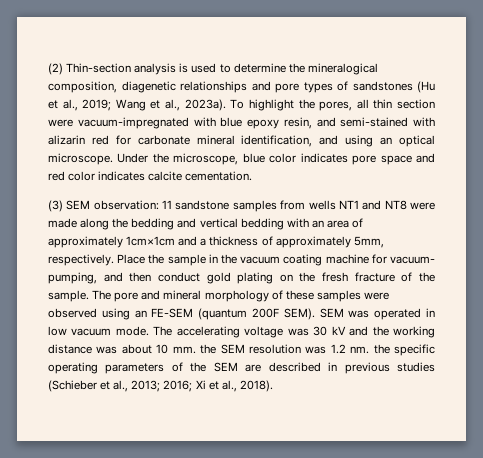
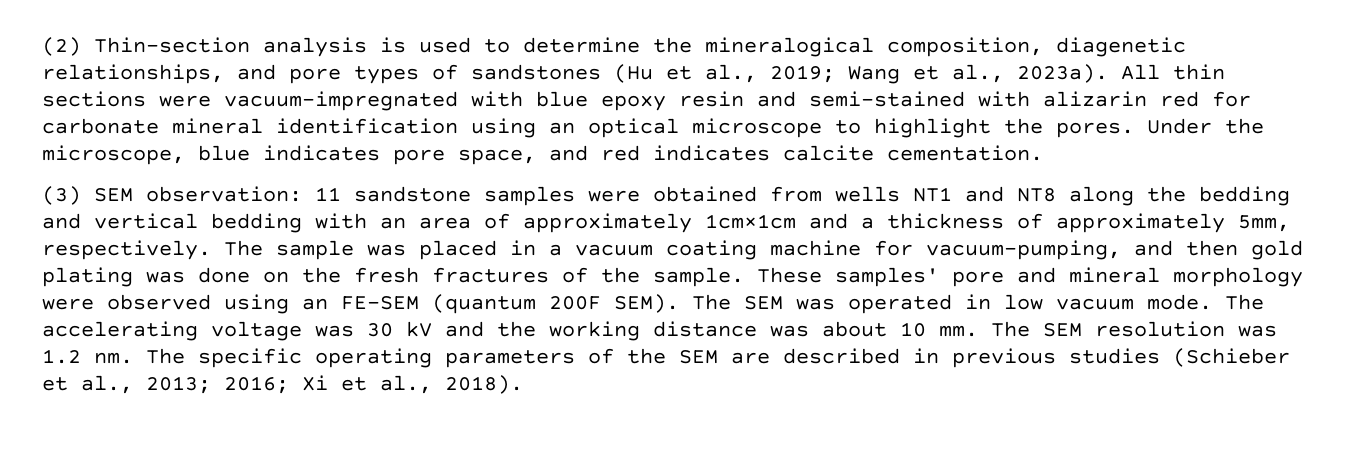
- (2) Thin-section analysis is used to determine the mineralogical composition, diagenetic relationships and pore types of sandstones (Hu et al., 2019; Wang et al., 2023a).
+ (2) Thin-section analysis is used to determine the mineralogical composition, diagenetic relationships, and pore types of sandstones (Hu et al., 2019; Wang et al., 2023a).
- To highlight the pores, all thin section were vacuum-impregnated with blue epoxy resin, and semi-stained with alizarin red for carbonate mineral identification, and using an optical microscope.
+ All thin sections were vacuum-impregnated with blue epoxy resin and semi-stained with alizarin red for carbonate mineral identification using an optical microscope to highlight the pores.
- Under the microscope, blue color indicates pore space and red color indicates calcite cementation.
+ Under the microscope, blue indicates pore space, and red indicates calcite cementation.
- (3) SEM observation: 11 sandstone samples from wells NT1 and NT8 were made along the bedding and vertical bedding with an area of approximately 1cm×1cm and a thickness of approximately 5mm, respectively.
+ (3) SEM observation: 11 sandstone samples were obtained from wells NT1 and NT8 along the bedding and vertical bedding with an area of approximately 1cm×1cm and a thickness of approximately 5mm, respectively.
- Place the sample in the vacuum coating machine for vacuum- pumping, and then conduct gold plating on the fresh fracture of the sample.
+ The sample was placed in a vacuum coating machine for vacuum-pumping, and then gold plating was done on the fresh fractures of the sample.
- The pore and mineral morphology of these samples were observed using an FE-SEM (quantum 200F SEM).
+ These samples' pore and mineral morphology were observed using an FE-SEM (quantum 200F SEM).
- SEM was operated in low vacuum mode.
+ The SEM was operated in low vacuum mode.
- The accelerating voltage was 30 kV and the working distance was about 10 mm. the SEM resolution was 1.2 nm. the specific operating parameters of the SEM are described in previous studies (Schieber et al., 2013; 2016; Xi et al., 2018).
+ The accelerating voltage was 30 kV and the working distance was about 10 mm. The SEM resolution was 1.2 nm. The specific operating parameters of the SEM are described in previous studies (Schieber et al., 2013; 2016; Xi et al., 2018).

